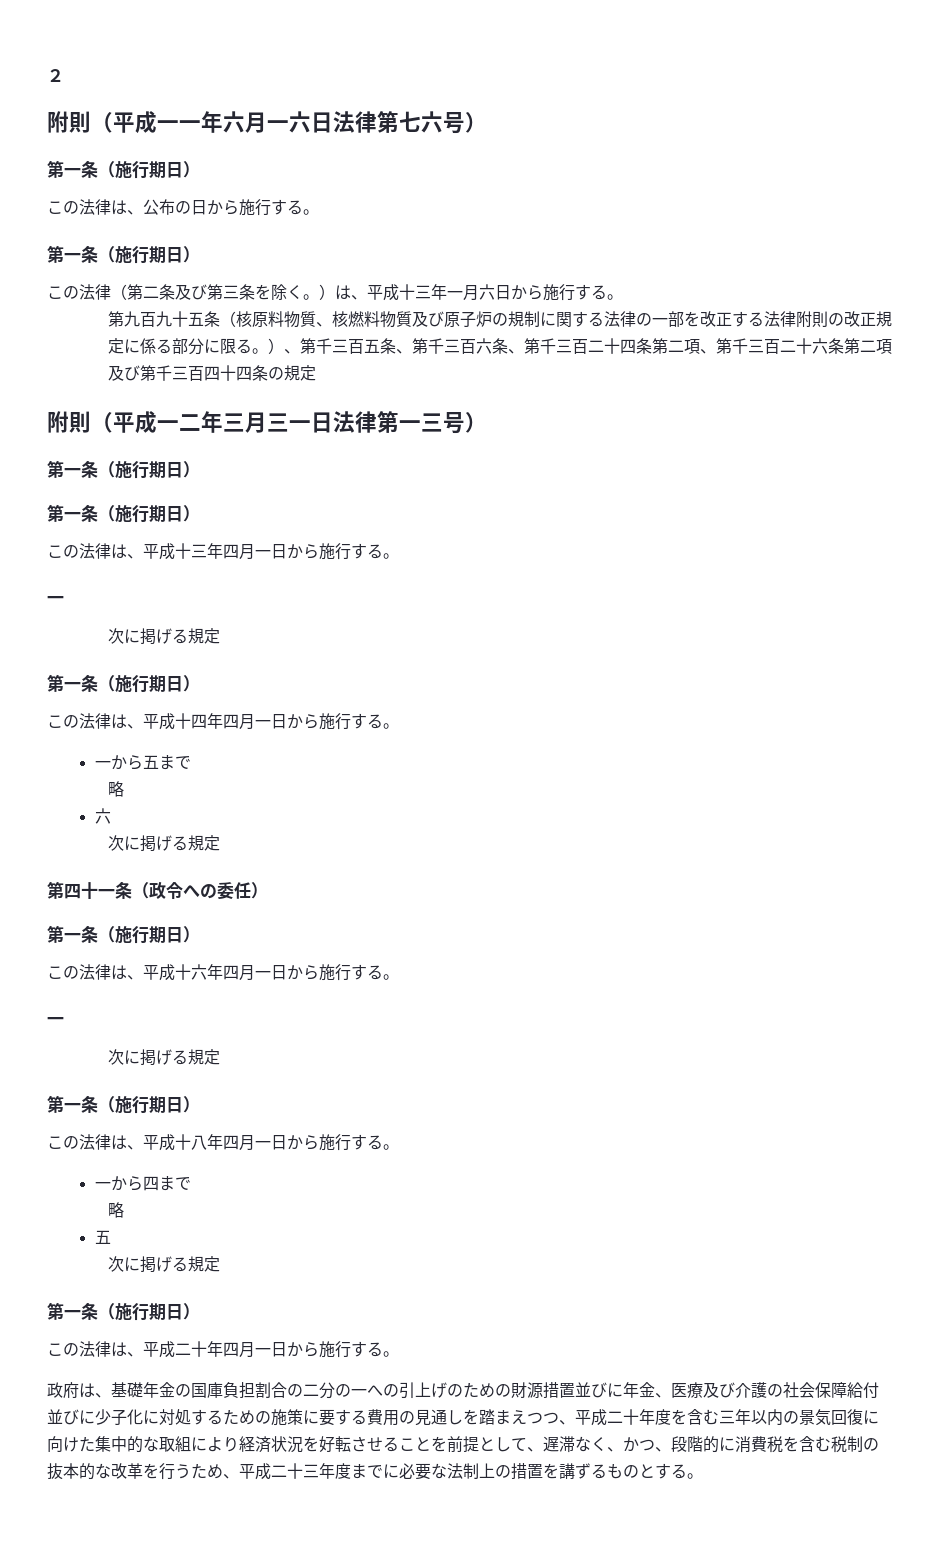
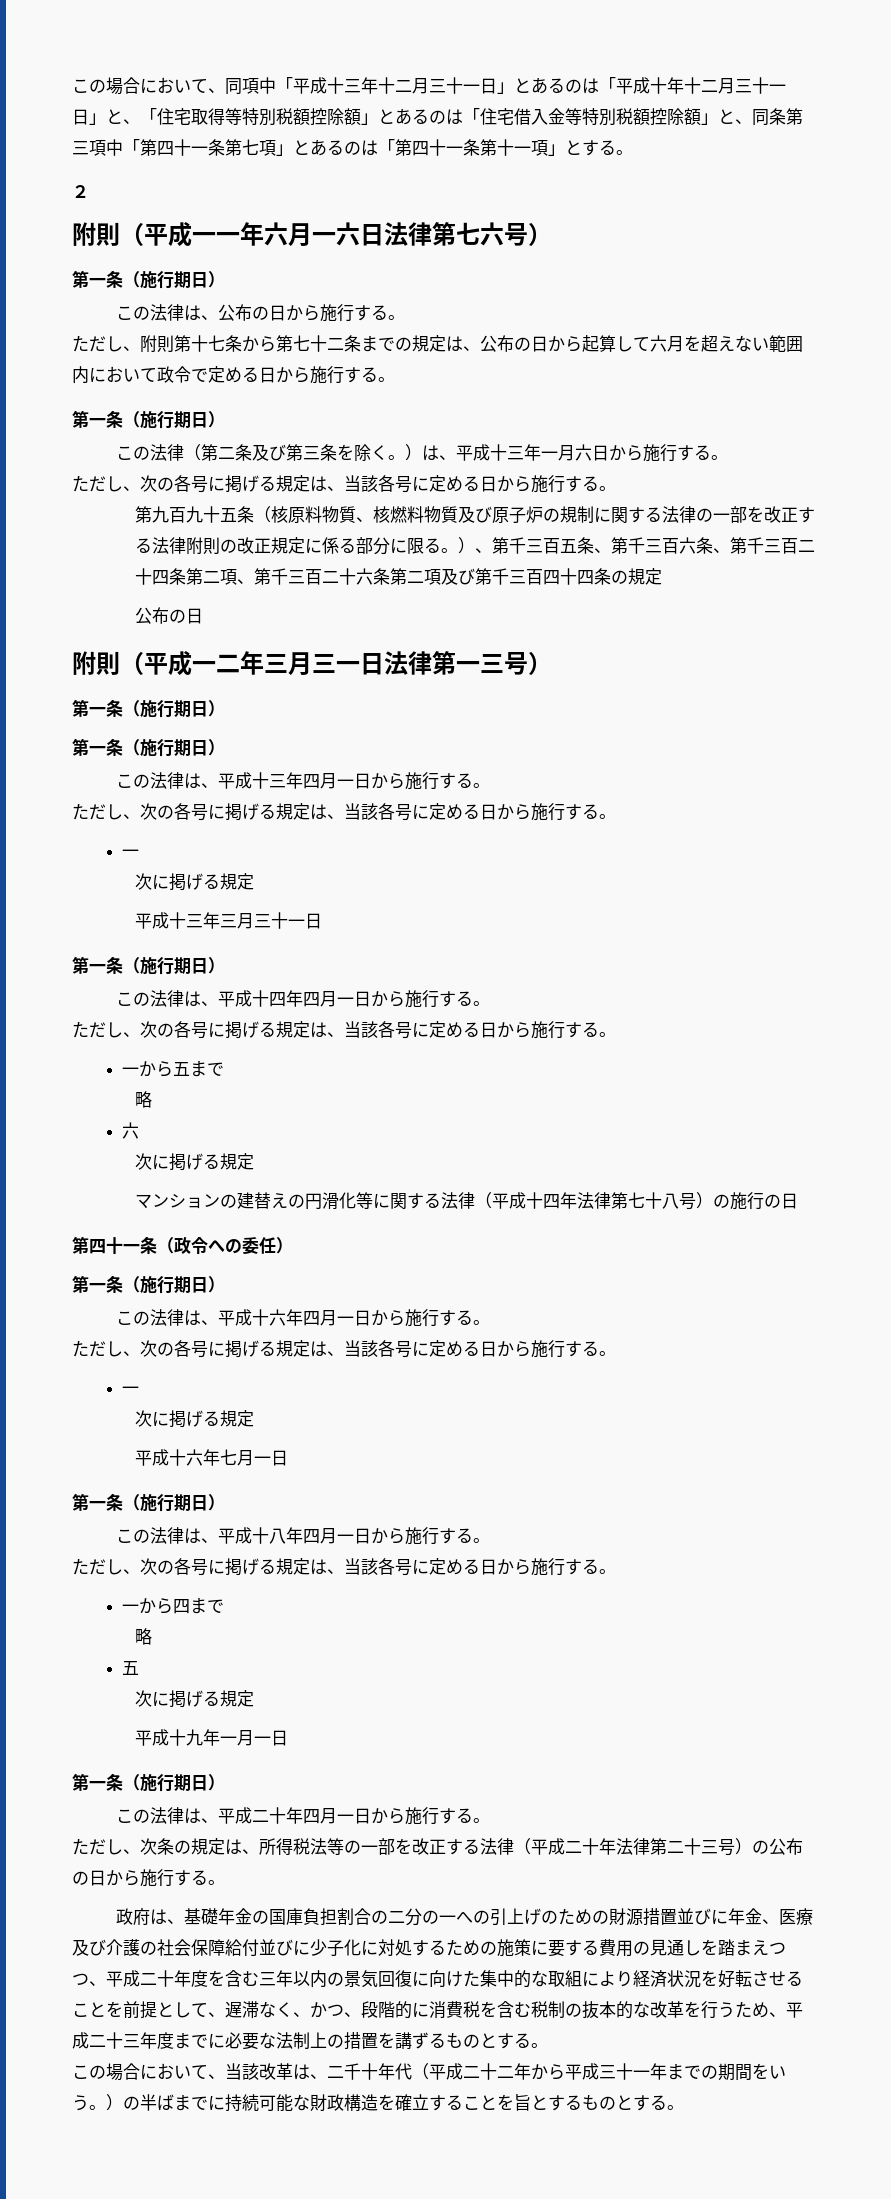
+ この場合において、同項中「平成十三年十二月三十一日」とあるのは「平成十年十二月三十一日」と、「住宅取得等特別税額控除額」とあるのは「住宅借入金等特別税額控除額」と、同条第三項中「第四十一条第七項」とあるのは「第四十一条第十一項」とする。
+ ただし、附則第十七条から第七十二条までの規定は、公布の日から起算して六月を超えない範囲内において政令で定める日から施行する。
  この法律（第二条及び第三条を除く。）は、平成十三年一月六日から施行する。
+ ただし、次の各号に掲げる規定は、当該各号に定める日から施行する。
  第九百九十五条（核原料物質、核燃料物質及び原子炉の規制に関する法律の一部を改正する法律附則の改正規定に係る部分に限る。）、第千三百五条、第千三百六条、第千三百二十四条第二項、第千三百二十六条第二項及び第千三百四十四条の規定
+ 公布の日
  この法律は、平成十三年四月一日から施行する。
+ ただし、次の各号に掲げる規定は、当該各号に定める日から施行する。
  一
  次に掲げる規定
+ 平成十三年三月三十一日
  この法律は、平成十四年四月一日から施行する。
+ ただし、次の各号に掲げる規定は、当該各号に定める日から施行する。
+ マンションの建替えの円滑化等に関する法律（平成十四年法律第七十八号）の施行の日
  この法律は、平成十六年四月一日から施行する。
+ ただし、次の各号に掲げる規定は、当該各号に定める日から施行する。
  一
  次に掲げる規定
+ 平成十六年七月一日
  この法律は、平成十八年四月一日から施行する。
+ ただし、次の各号に掲げる規定は、当該各号に定める日から施行する。
+ 平成十九年一月一日
+ ただし、次条の規定は、所得税法等の一部を改正する法律（平成二十年法律第二十三号）の公布の日から施行する。
+ この場合において、当該改革は、二千十年代（平成二十二年から平成三十一年までの期間をいう。）の半ばまでに持続可能な財政構造を確立することを旨とするものとする。

